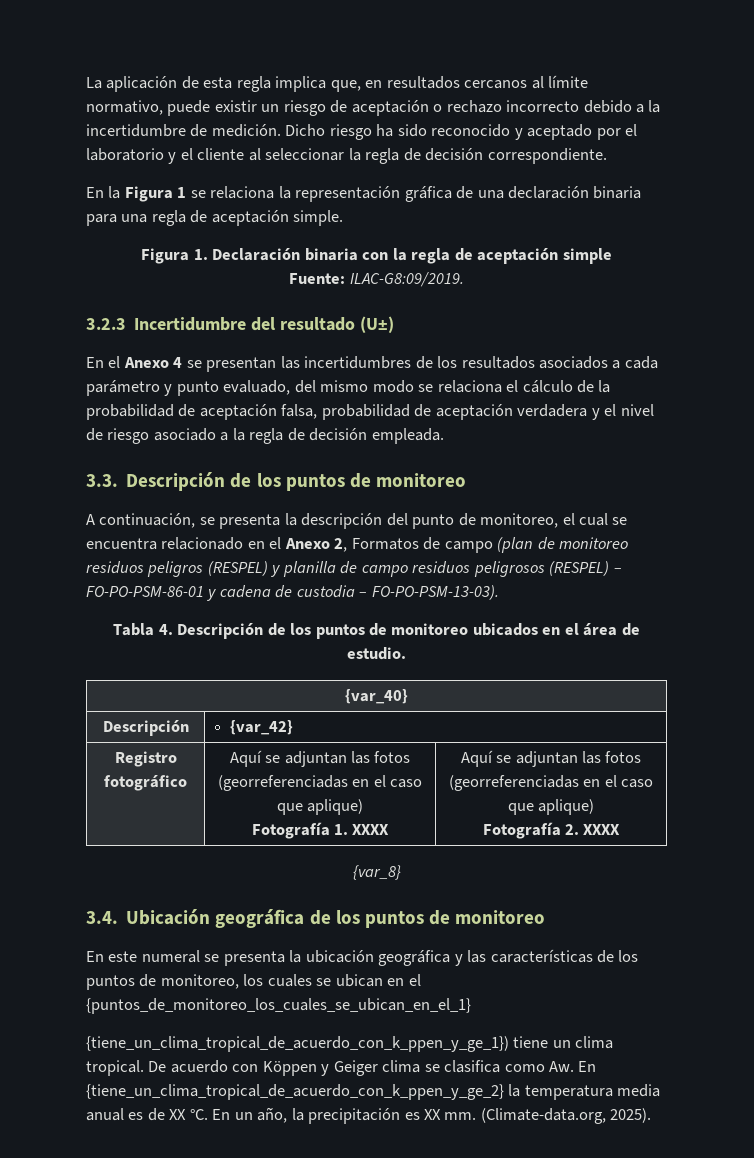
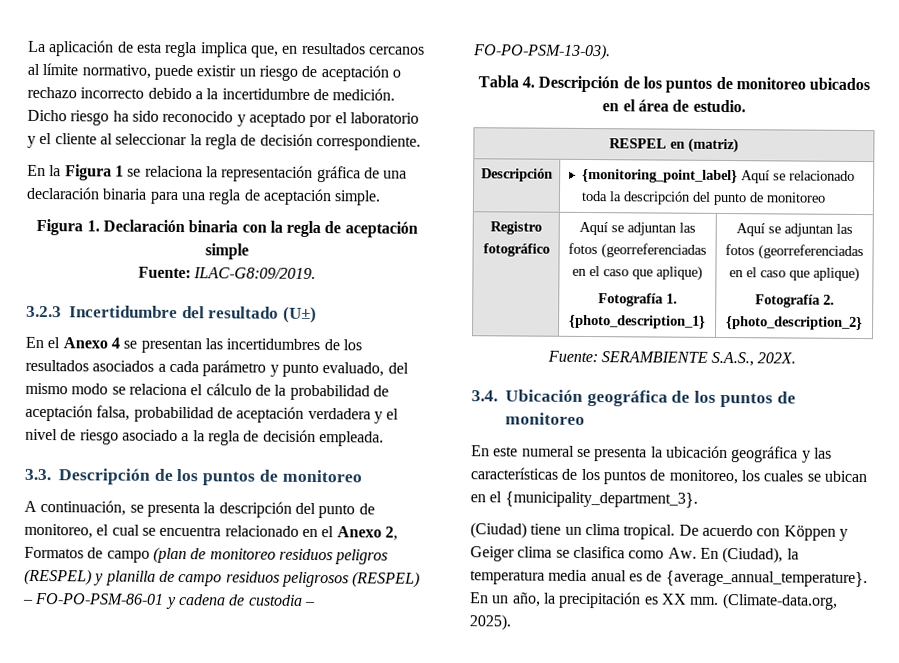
- {var_40}
- Descripción | {var_42}
+ RESPEL en (matriz)
+ Descripción | {monitoring_point_label} Aquí se relacionado toda la descripción del punto de monitoreo
  Registro fotográfico | Aquí se adjuntan las fotos (georreferenciadas en el caso que aplique)
- Fotografía 1. XXXX | Aquí se adjuntan las fotos (georreferenciadas en el caso que aplique)
- Fotografía 2. XXXX
- {var_8}
+ Fotografía 1. {photo_description_1} | Aquí se adjuntan las fotos (georreferenciadas en el caso que aplique)
+ Fotografía 2. {photo_description_2}
+ Fuente: SERAMBIENTE S.A.S., 202X.
- En este numeral se presenta la ubicación geográfica y las características de los puntos de monitoreo, los cuales se ubican en el {puntos_de_monitoreo_los_cuales_se_ubican_en_el_1}
- {tiene_un_clima_tropical_de_acuerdo_con_k_ppen_y_ge_1}) tiene un clima tropical.
+ En este numeral se presenta la ubicación geográfica y las características de los puntos de monitoreo, los cuales se ubican en el {municipality_department_3}.
+ (Ciudad) tiene un clima tropical.
- De acuerdo con Köppen y Geiger clima se clasifica como Aw. En {tiene_un_clima_tropical_de_acuerdo_con_k_ppen_y_ge_2} la temperatura media anual es de XX °C.
+ De acuerdo con Köppen y Geiger clima se clasifica como Aw. En (Ciudad), la temperatura media anual es de {average_annual_temperature}.

